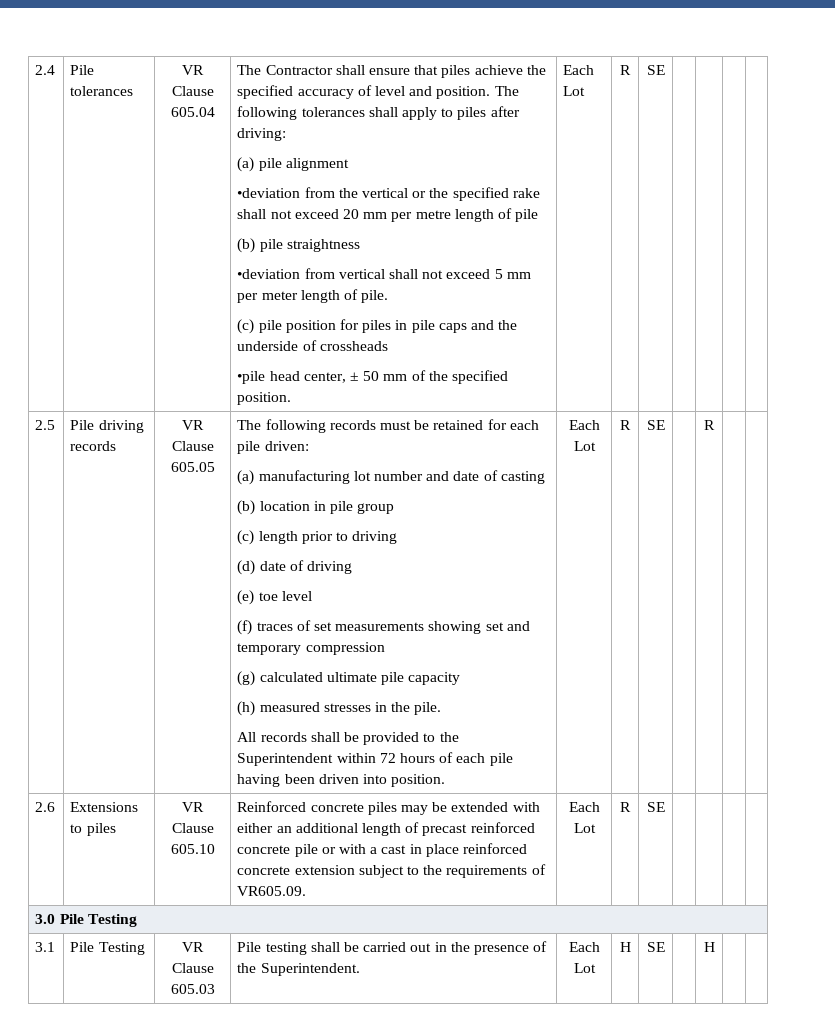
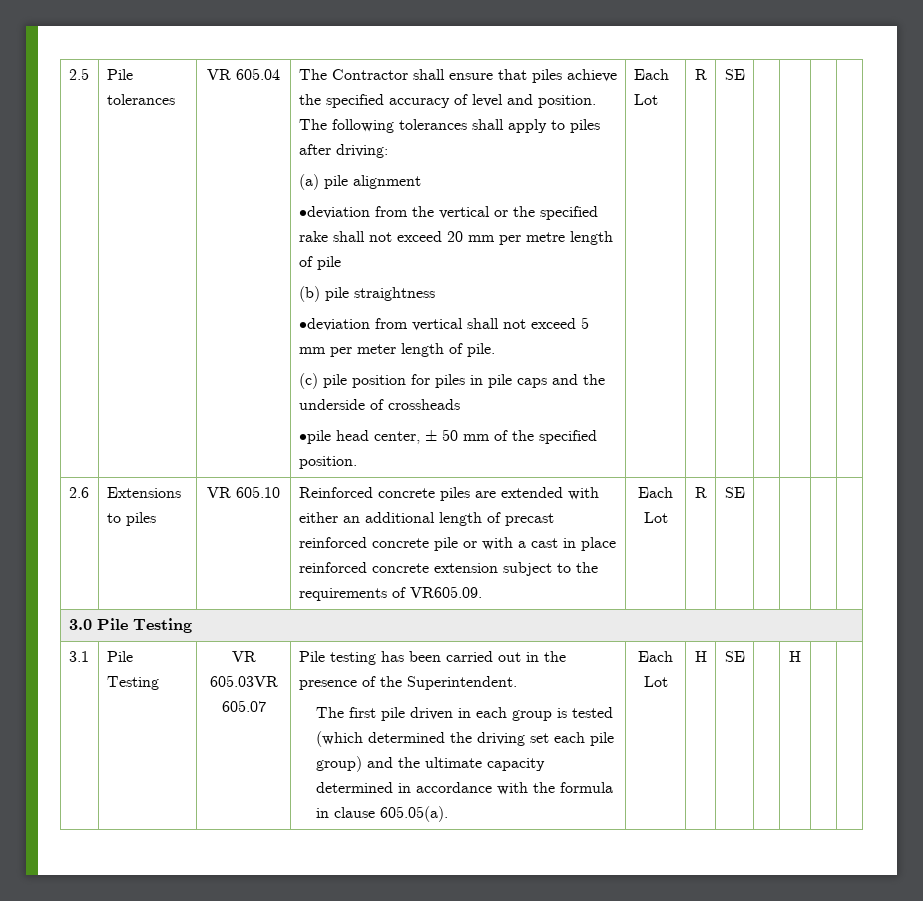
- 2.4
+ 2.5
- VR Clause 605.04
+ VR 605.04
- 2.5 | Pile driving records | VR Clause 605.05 | The following records must be retained for each pile driven:
- (a) manufacturing lot number and date of casting
- (b) location in pile group
- (c) length prior to driving
- (d) date of driving
- (e) toe level
- (f) traces of set measurements showing set and temporary compression
- (g) calculated ultimate pile capacity
- (h) measured stresses in the pile.
- All records shall be provided to the Superintendent within 72 hours of each pile having been driven into position. | Each Lot | R | SE | | R
- VR Clause 605.10
+ VR 605.10
- Reinforced concrete piles may be extended with either an additional length of precast reinforced concrete pile or with a cast in place reinforced concrete extension subject to the requirements of VR605.09.
+ Reinforced concrete piles are extended with either an additional length of precast reinforced concrete pile or with a cast in place reinforced concrete extension subject to the requirements of VR605.09.
- VR Clause 605.03
+ VR 605.03VR 605.07
- Pile testing shall be carried out in the presence of the Superintendent.
+ Pile testing has been carried out in the presence of the Superintendent.
+ The first pile driven in each group is tested (which determined the driving set each pile group) and the ultimate capacity determined in accordance with the formula in clause 605.05(a).

